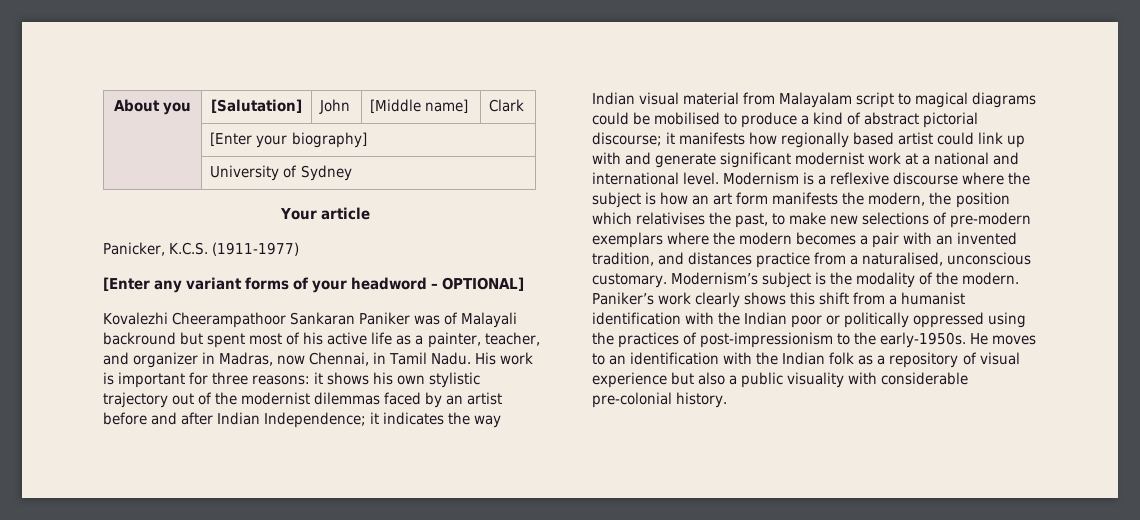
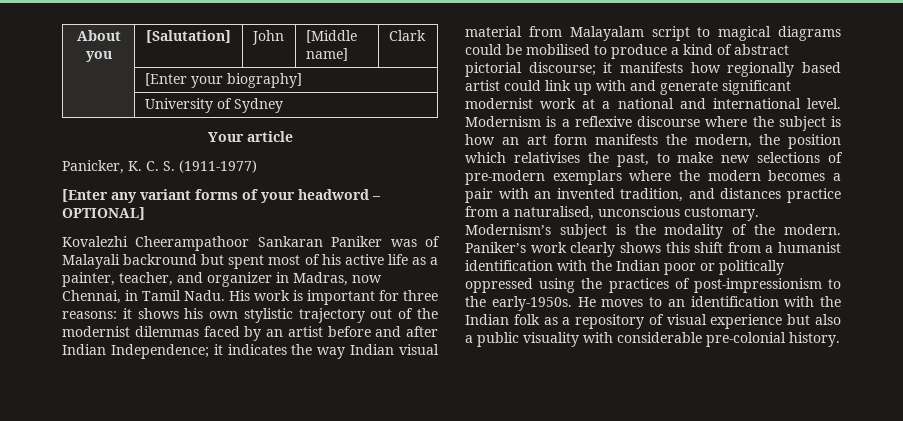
- Panicker, K.C.S. (1911-1977)
+ Panicker, K. C. S. (1911-1977)

